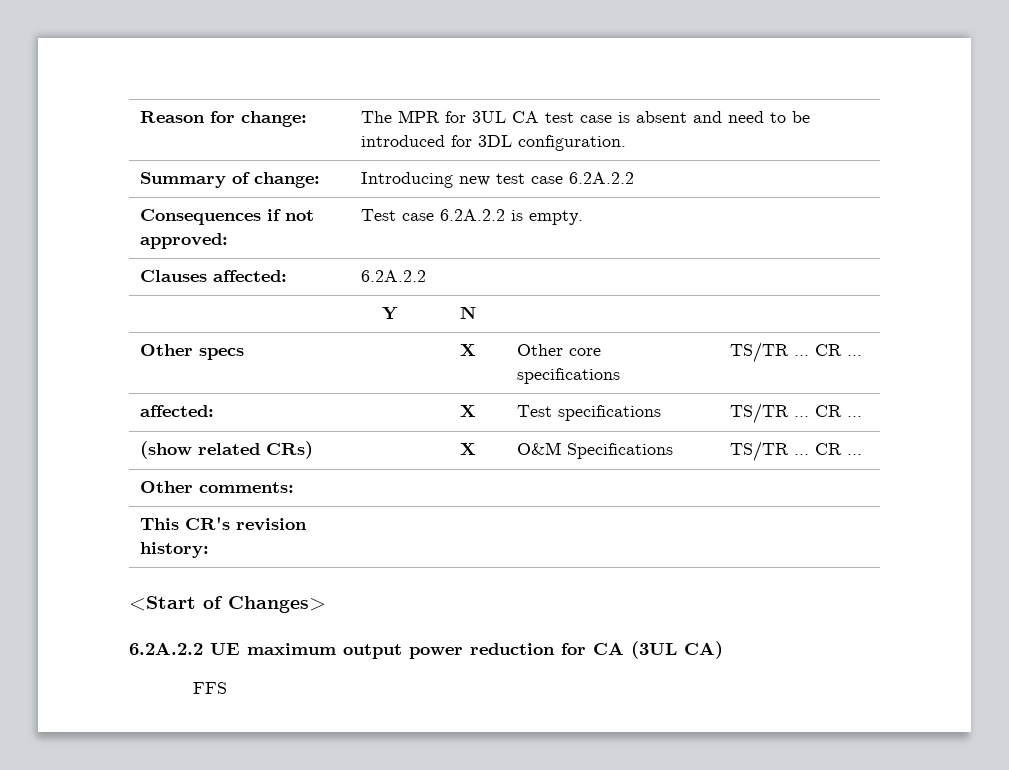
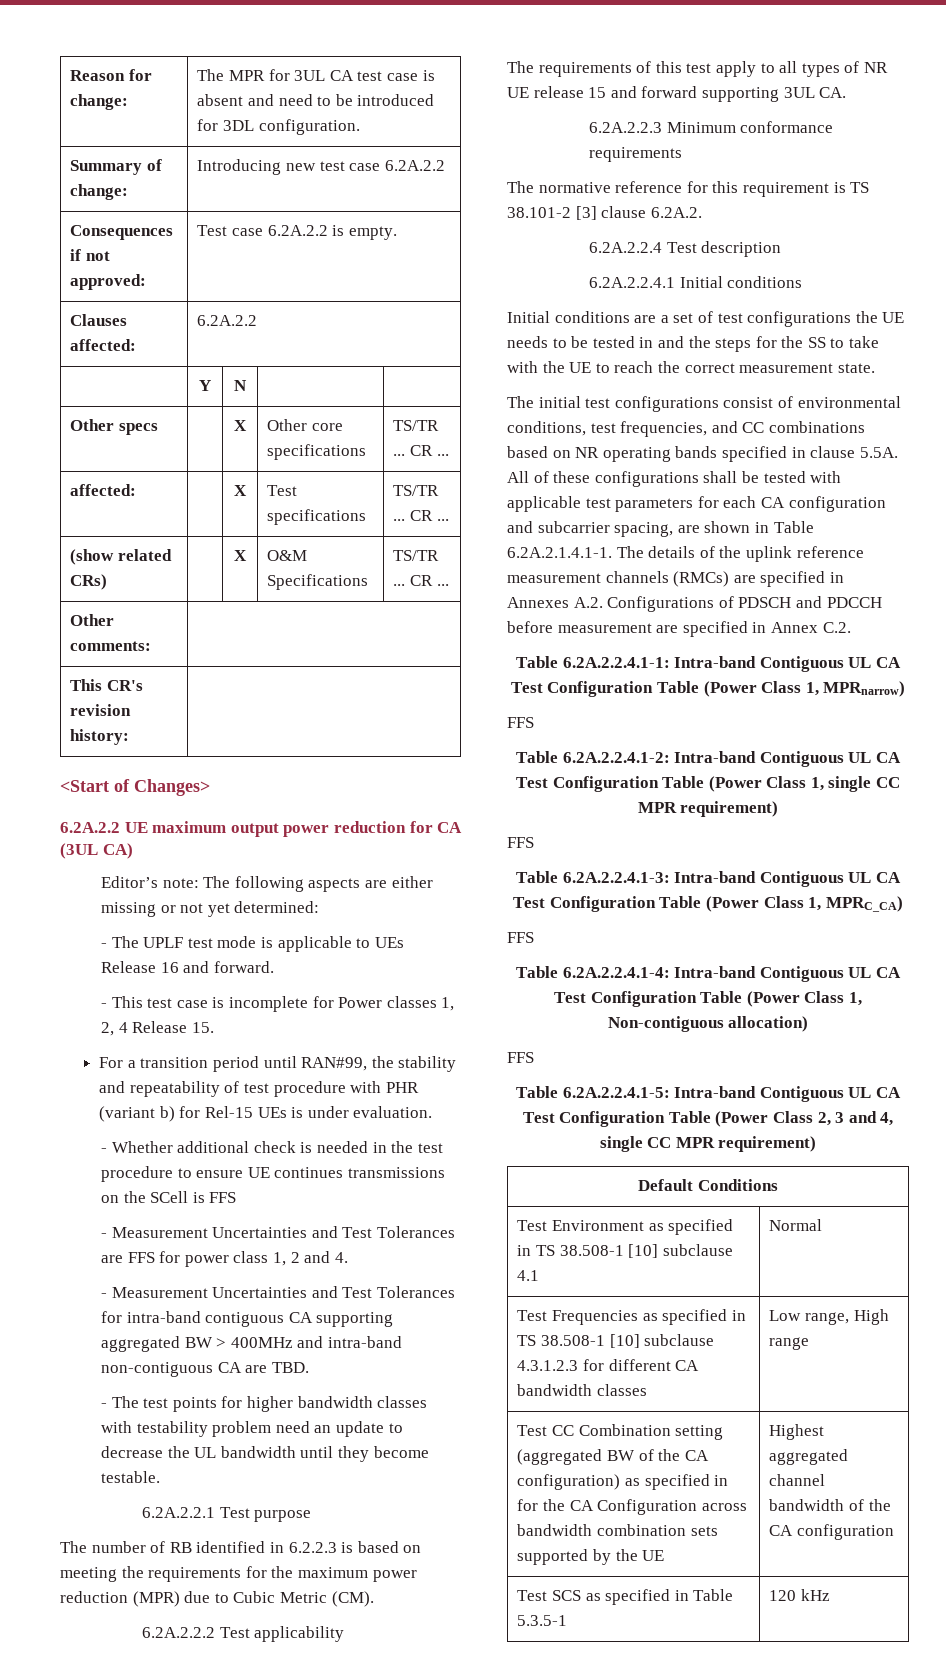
+ Editor’s note: The following aspects are either missing or not yet determined:
+ - The UPLF test mode is applicable to UEs Release 16 and forward.
+ - This test case is incomplete for Power classes 1, 2, 4 Release 15.
+ For a transition period until RAN#99, the stability and repeatability of test procedure with PHR (variant b) for Rel-15 UEs is under evaluation.
+ - Whether additional check is needed in the test procedure to ensure UE continues transmissions on the SCell is FFS
+ - Measurement Uncertainties and Test Tolerances are FFS for power class 1, 2 and 4.
+ - Measurement Uncertainties and Test Tolerances for intra-band contiguous CA supporting aggregated BW > 400MHz and intra-band non-contiguous CA are TBD.
+ - The test points for higher bandwidth classes with testability problem need an update to decrease the UL bandwidth until they become testable.
+ 6.2A.2.2.1 Test purpose
+ The number of RB identified in 6.2.2.3 is based on meeting the requirements for the maximum power reduction (MPR) due to Cubic Metric (CM).
+ 6.2A.2.2.2 Test applicability
+ The requirements of this test apply to all types of NR UE release 15 and forward supporting 3UL CA.
+ 6.2A.2.2.3 Minimum conformance requirements
+ The normative reference for this requirement is TS 38.101-2 [3] clause 6.2A.2.
+ 6.2A.2.2.4 Test description
+ 6.2A.2.2.4.1 Initial conditions
+ Initial conditions are a set of test configurations the UE needs to be tested in and the steps for the SS to take with the UE to reach the correct measurement state.
+ The initial test configurations consist of environmental conditions, test frequencies, and CC combinations based on NR operating bands specified in clause 5.5A. All of these configurations shall be tested with applicable test parameters for each CA configuration and subcarrier spacing, are shown in Table 6.2A.2.1.4.1-1. The details of the uplink reference measurement channels (RMCs) are specified in Annexes A.2. Configurations of PDSCH and PDCCH before measurement are specified in Annex C.2.
+ Table 6.2A.2.2.4.1-1: Intra-band Contiguous UL CA Test Configuration Table (Power Class 1, MPRnarrow)
  FFS
+ Table 6.2A.2.2.4.1-2: Intra-band Contiguous UL CA Test Configuration Table (Power Class 1, single CC MPR requirement)
+ FFS
+ Table 6.2A.2.2.4.1-3: Intra-band Contiguous UL CA Test Configuration Table (Power Class 1, MPRC_CA)
+ FFS
+ Table 6.2A.2.2.4.1-4: Intra-band Contiguous UL CA Test Configuration Table (Power Class 1, Non-contiguous allocation)
+ FFS
+ Table 6.2A.2.2.4.1-5: Intra-band Contiguous UL CA Test Configuration Table (Power Class 2, 3 and 4, single CC MPR requirement)
+ Default Conditions
+ Test Environment as specified in TS 38.508-1 [10] subclause 4.1 | Normal
+ Test Frequencies as specified in TS 38.508-1 [10] subclause 4.3.1.2.3 for different CA bandwidth classes | Low range, High range
+ Test CC Combination setting (aggregated BW of the CA configuration) as specified in for the CA Configuration across bandwidth combination sets supported by the UE | Highest aggregated channel bandwidth of the CA configuration
+ Test SCS as specified in Table 5.3.5-1 | 120 kHz

